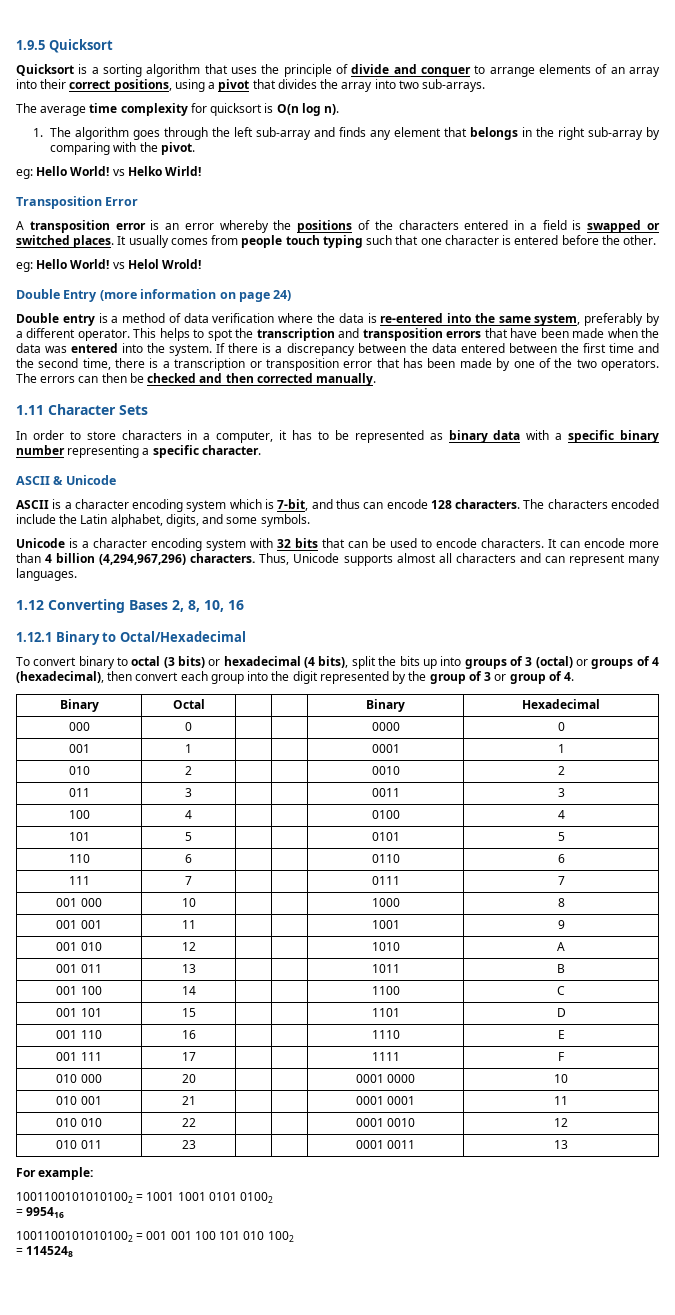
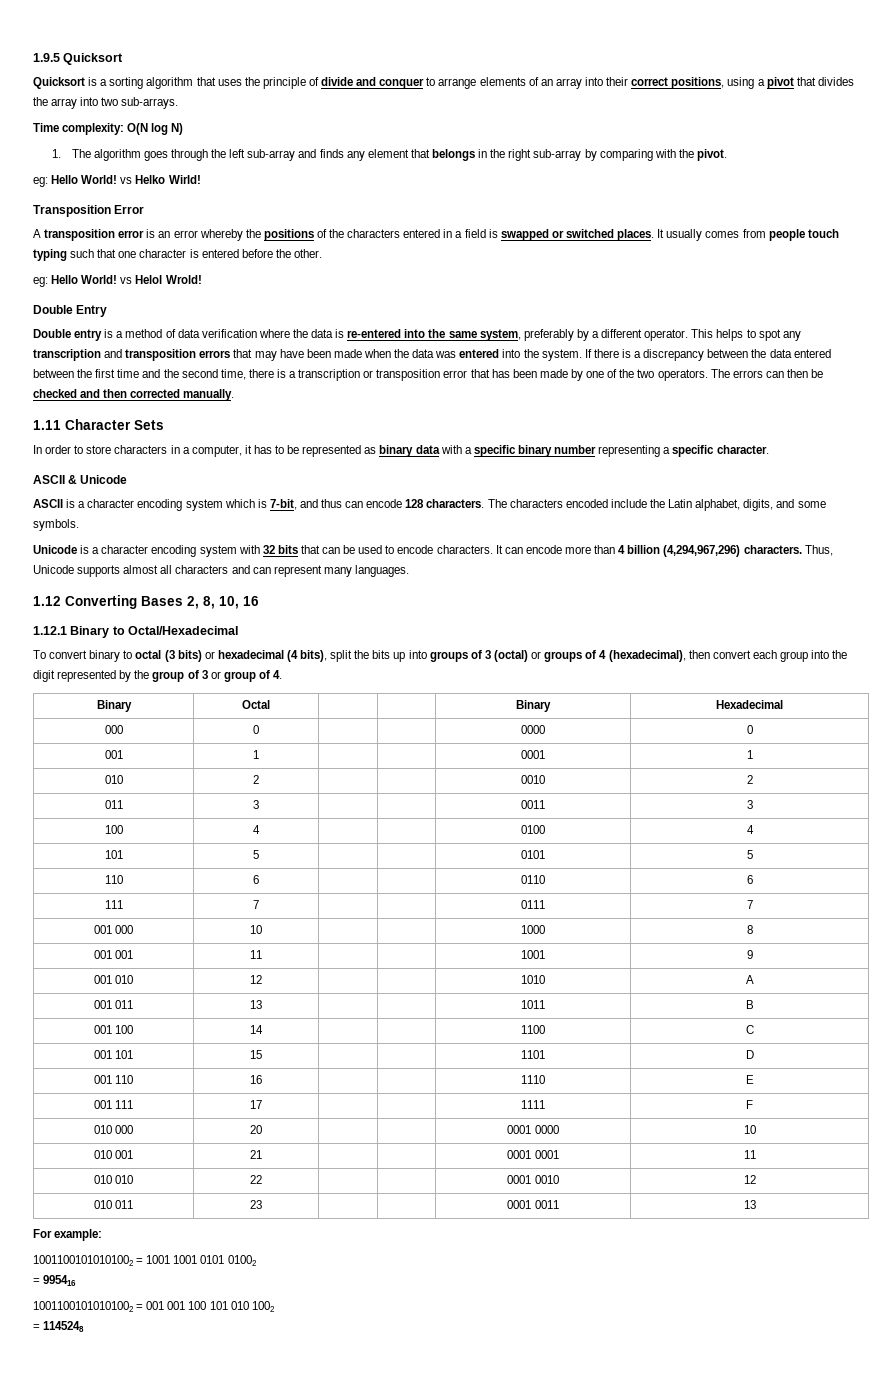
- The average time complexity for quicksort is O(n log n).
+ Time complexity: O(N log N)
- Double Entry (more information on page 24)
+ Double Entry
- This helps to spot the transcription and transposition errors that have been made when the data was entered into the system.
+ This helps to spot any transcription and transposition errors that may have been made when the data was entered into the system.

